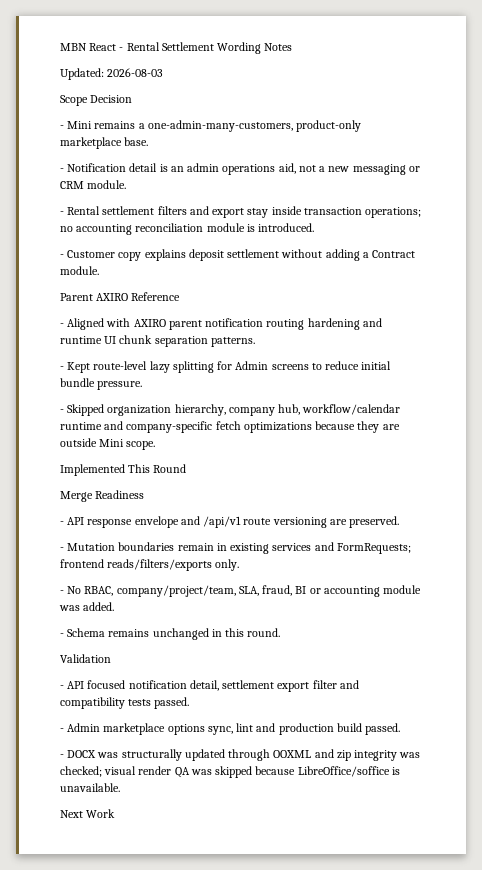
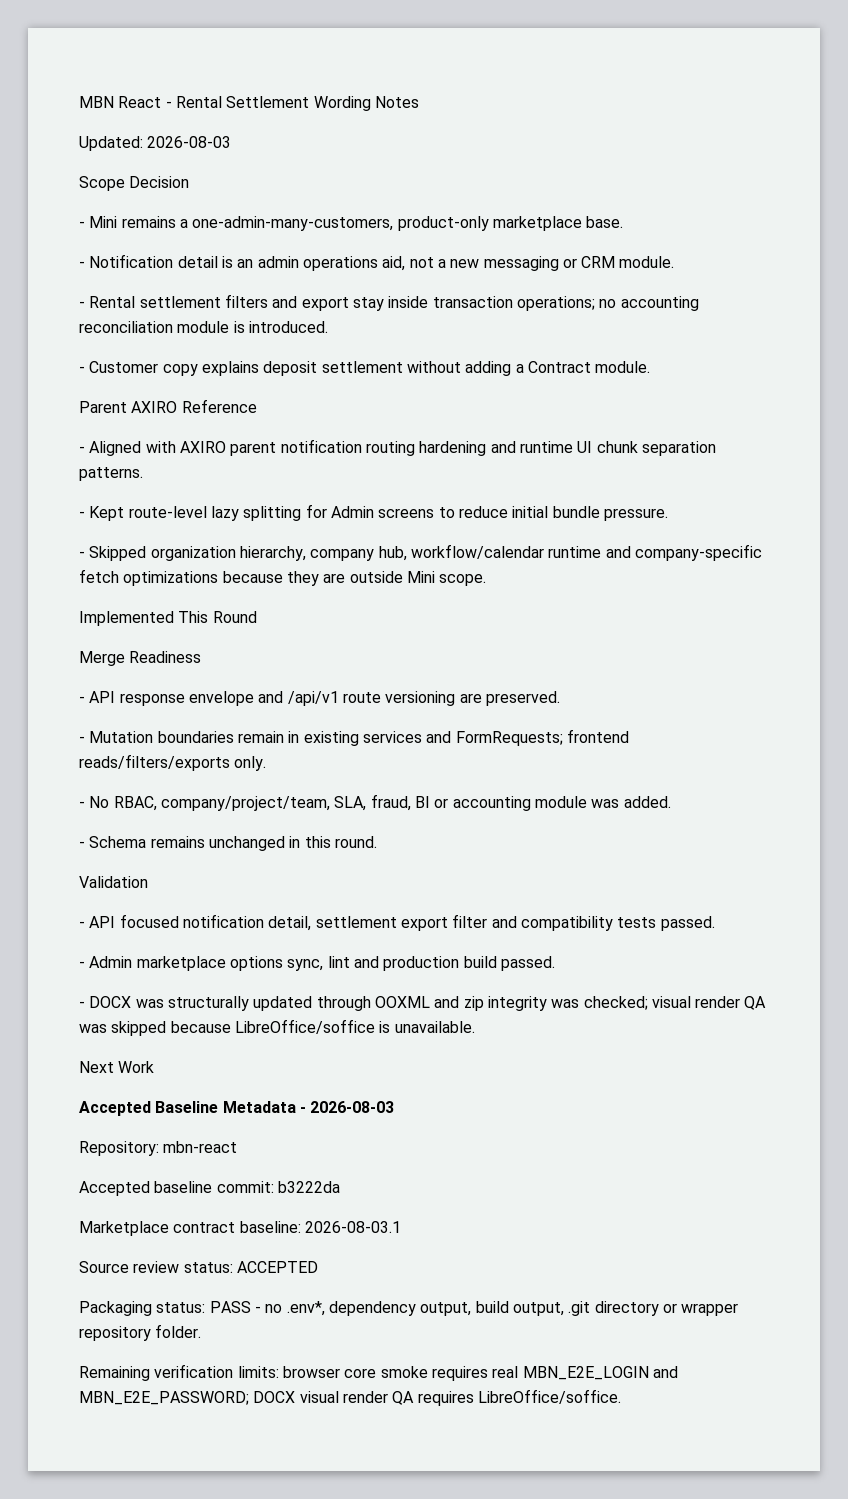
+ Accepted Baseline Metadata - 2026-08-03
+ Repository: mbn-react
+ Accepted baseline commit: b3222da
+ Marketplace contract baseline: 2026-08-03.1
+ Source review status: ACCEPTED
+ Packaging status: PASS - no .env*, dependency output, build output, .git directory or wrapper repository folder.
+ Remaining verification limits: browser core smoke requires real MBN_E2E_LOGIN and MBN_E2E_PASSWORD; DOCX visual render QA requires LibreOffice/soffice.

